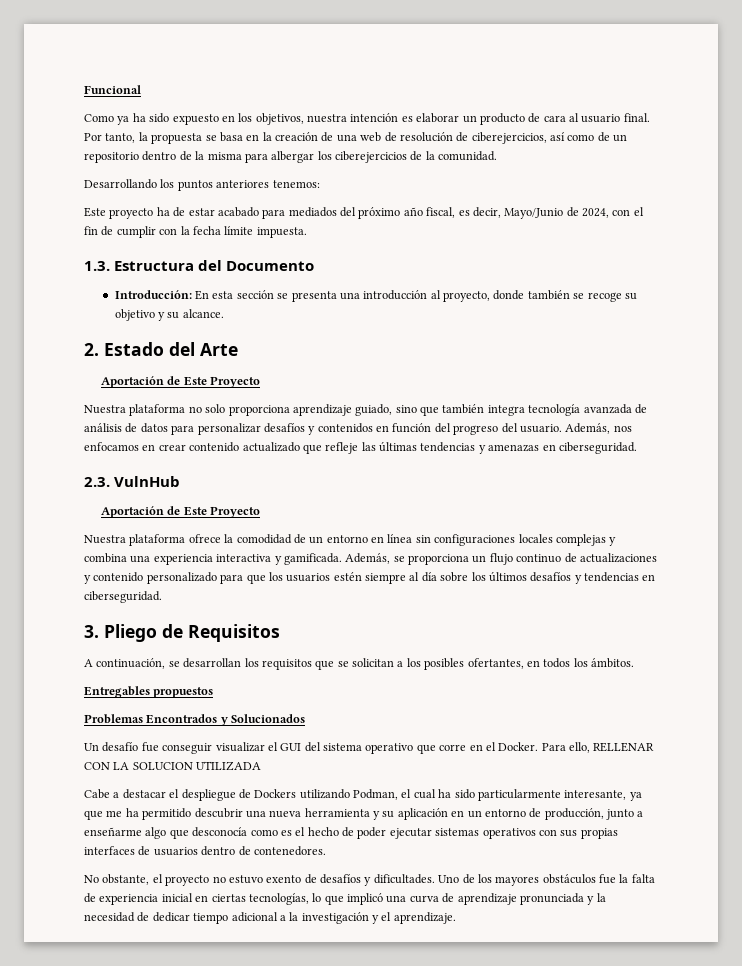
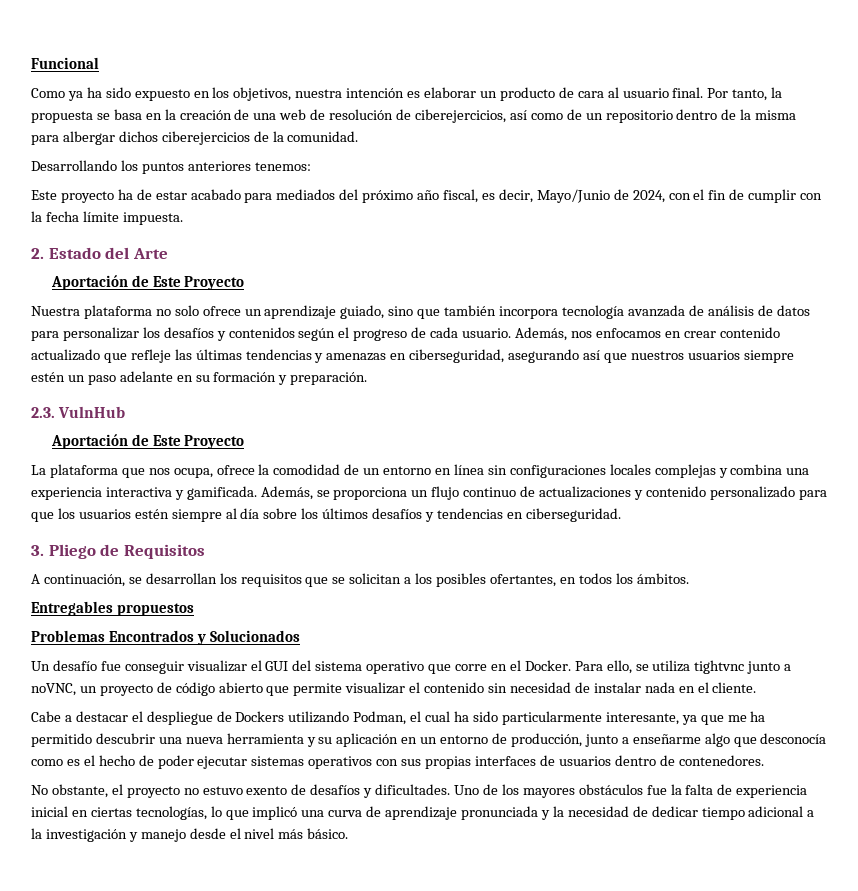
- Por tanto, la propuesta se basa en la creación de una web de resolución de ciberejercicios, así como de un repositorio dentro de la misma para albergar los ciberejercicios de la comunidad.
+ Por tanto, la propuesta se basa en la creación de una web de resolución de ciberejercicios, así como de un repositorio dentro de la misma para albergar dichos ciberejercicios de la comunidad.
- 1.3. Estructura del Documento
- Introducción: En esta sección se presenta una introducción al proyecto, donde también se recoge su objetivo y su alcance.
- Nuestra plataforma no solo proporciona aprendizaje guiado, sino que también integra tecnología avanzada de análisis de datos para personalizar desafíos y contenidos en función del progreso del usuario.
+ Nuestra plataforma no solo ofrece un aprendizaje guiado, sino que también incorpora tecnología avanzada de análisis de datos para personalizar los desafíos y contenidos según el progreso de cada usuario.
- Además, nos enfocamos en crear contenido actualizado que refleje las últimas tendencias y amenazas en ciberseguridad.
+ Además, nos enfocamos en crear contenido actualizado que refleje las últimas tendencias y amenazas en ciberseguridad, asegurando así que nuestros usuarios siempre estén un paso adelante en su formación y preparación.
- Nuestra plataforma ofrece la comodidad de un entorno en línea sin configuraciones locales complejas y combina una experiencia interactiva y gamificada.
+ La plataforma que nos ocupa, ofrece la comodidad de un entorno en línea sin configuraciones locales complejas y combina una experiencia interactiva y gamificada.
- Para ello, RELLENAR CON LA SOLUCION UTILIZADA
+ Para ello, se utiliza tightvnc junto a noVNC, un proyecto de código abierto que permite visualizar el contenido sin necesidad de instalar nada en el cliente.
- Uno de los mayores obstáculos fue la falta de experiencia inicial en ciertas tecnologías, lo que implicó una curva de aprendizaje pronunciada y la necesidad de dedicar tiempo adicional a la investigación y el aprendizaje.
+ Uno de los mayores obstáculos fue la falta de experiencia inicial en ciertas tecnologías, lo que implicó una curva de aprendizaje pronunciada y la necesidad de dedicar tiempo adicional a la investigación y manejo desde el nivel más básico.

